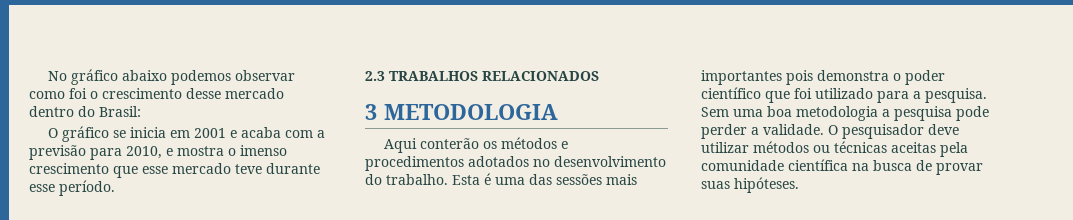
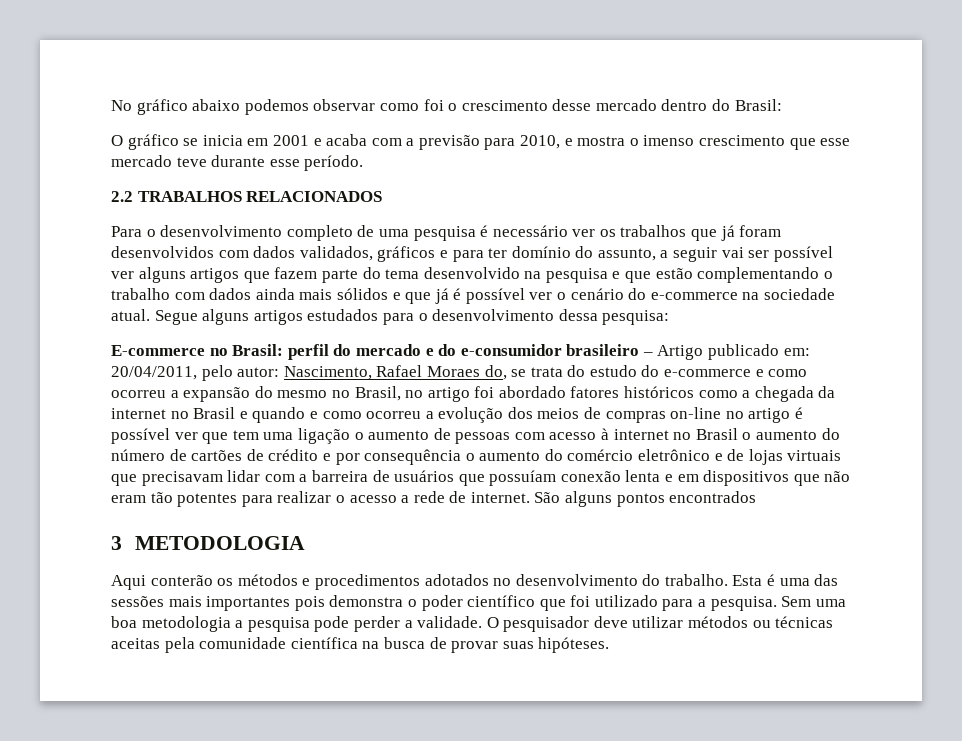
- 2.3 TRABALHOS RELACIONADOS
+ 2.2 TRABALHOS RELACIONADOS
+ Para o desenvolvimento completo de uma pesquisa é necessário ver os trabalhos que já foram desenvolvidos com dados validados, gráficos e para ter domínio do assunto, a seguir vai ser possível ver alguns artigos que fazem parte do tema desenvolvido na pesquisa e que estão complementando o trabalho com dados ainda mais sólidos e que já é possível ver o cenário do e-commerce na sociedade atual. Segue alguns artigos estudados para o desenvolvimento dessa pesquisa:
+ E-commerce no Brasil: perfil do mercado e do e-consumidor brasileiro – Artigo publicado em: 20/04/2011, pelo autor: Nascimento, Rafael Moraes do, se trata do estudo do e-commerce e como ocorreu a expansão do mesmo no Brasil, no artigo foi abordado fatores históricos como a chegada da internet no Brasil e quando e como ocorreu a evolução dos meios de compras on-line no artigo é possível ver que tem uma ligação o aumento de pessoas com acesso à internet no Brasil o aumento do número de cartões de crédito e por consequência o aumento do comércio eletrônico e de lojas virtuais que precisavam lidar com a barreira de usuários que possuíam conexão lenta e em dispositivos que não eram tão potentes para realizar o acesso a rede de internet. São alguns pontos encontrados

